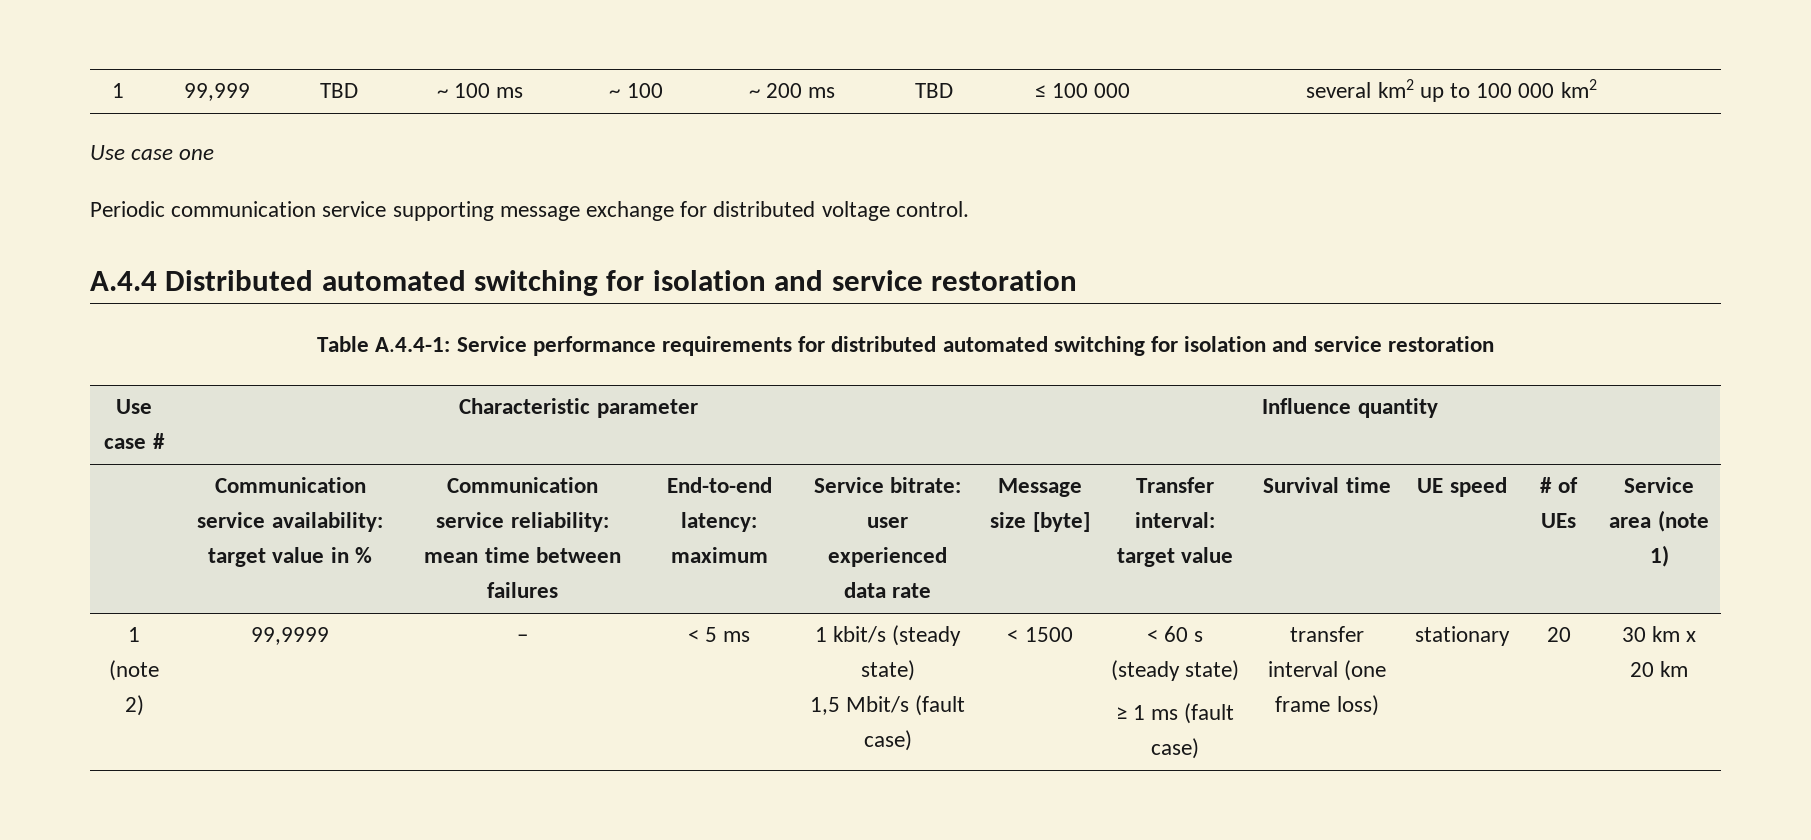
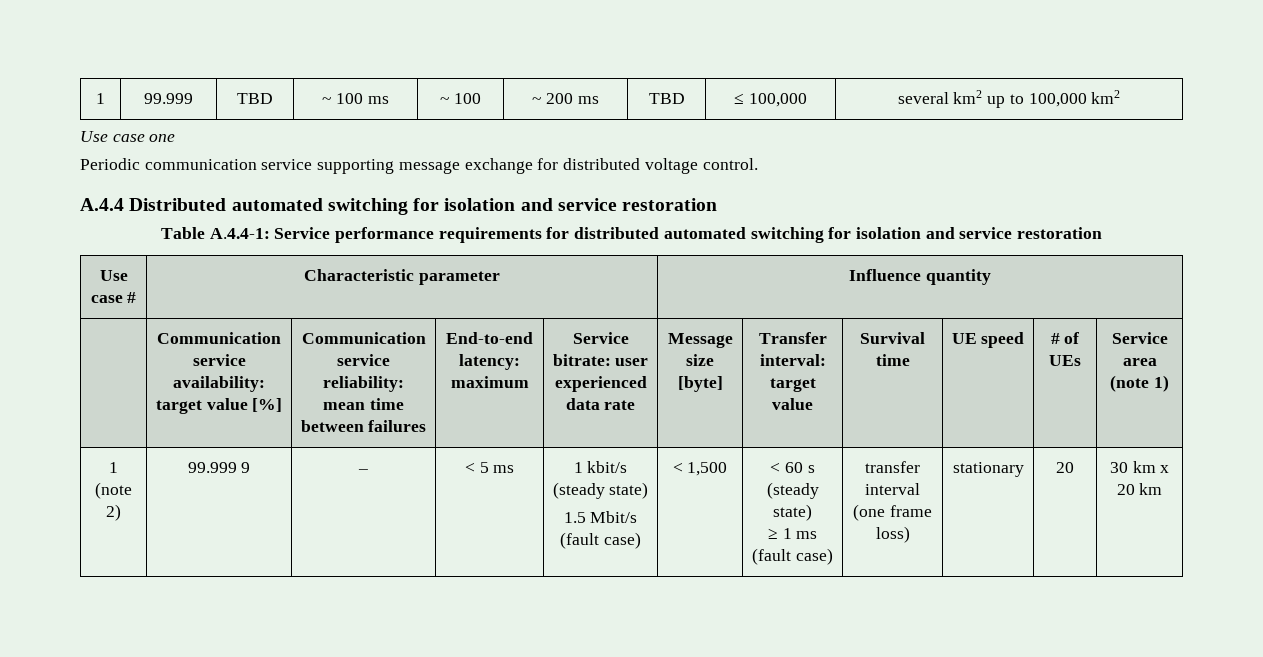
- 1 | 99,999 | TBD | ~ 100 ms | ~ 100 | ~ 200 ms | TBD | ≤ 100 000 | several km2 up to 100 000 km2
+ 1 | 99.999 | TBD | ~ 100 ms | ~ 100 | ~ 200 ms | TBD | ≤ 100,000 | several km2 up to 100,000 km2
- Communication service availability: target value in %
+ Communication service availability: target value [%]
- 99,9999
+ 99.999 9
- 1,5 Mbit/s (fault case)
+ 1.5 Mbit/s (fault case)
- < 1500
+ < 1,500

